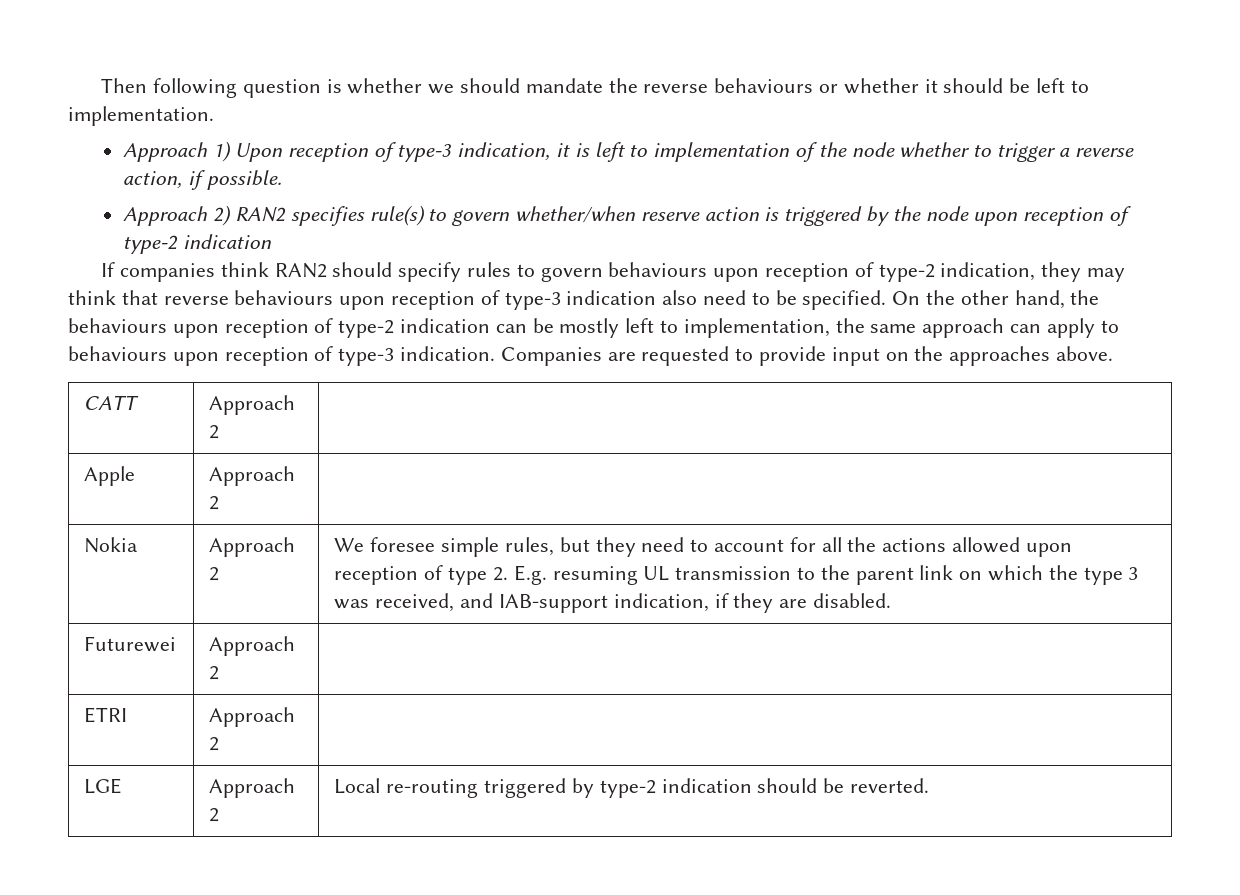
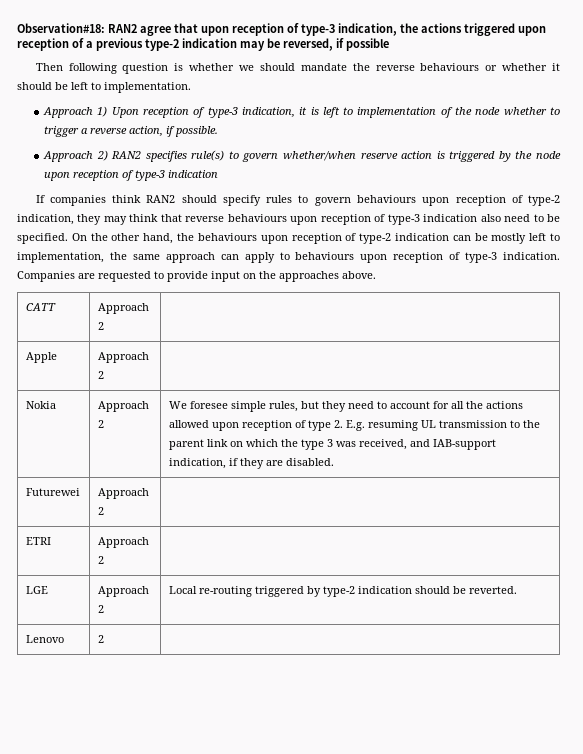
+ Observation#18: RAN2 agree that upon reception of type-3 indication, the actions triggered upon reception of a previous type-2 indication may be reversed, if possible
- Approach 2) RAN2 specifies rule(s) to govern whether/when reserve action is triggered by the node upon reception of type-2 indication
+ Approach 2) RAN2 specifies rule(s) to govern whether/when reserve action is triggered by the node upon reception of type-3 indication
+ Lenovo | 2 |

